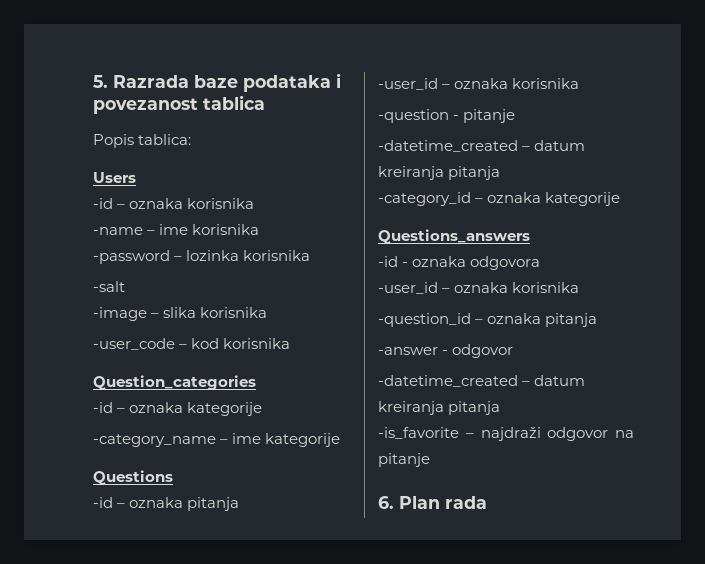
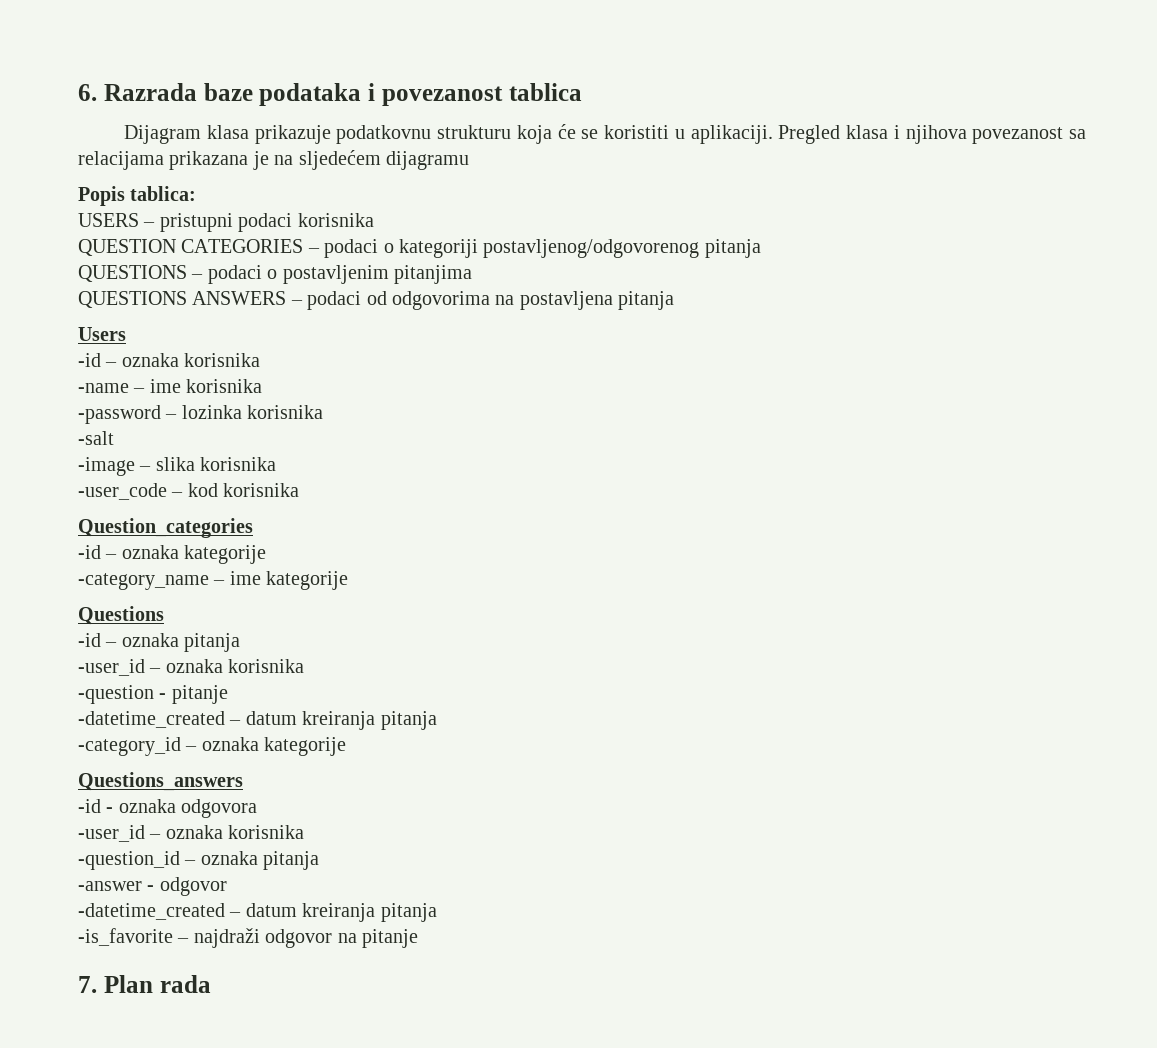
- 5. Razrada baze podataka i povezanost tablica
+ 6. Razrada baze podataka i povezanost tablica
+ Dijagram klasa prikazuje podatkovnu strukturu koja će se koristiti u aplikaciji. Pregled klasa i njihova povezanost sa relacijama prikazana je na sljedećem dijagramu
  Popis tablica:
+ USERS – pristupni podaci korisnika
+ QUESTION CATEGORIES – podaci o kategoriji postavljenog/odgovorenog pitanja
+ QUESTIONS – podaci o postavljenim pitanjima
+ QUESTIONS ANSWERS – podaci od odgovorima na postavljena pitanja
- 6. Plan rada
+ 7. Plan rada

